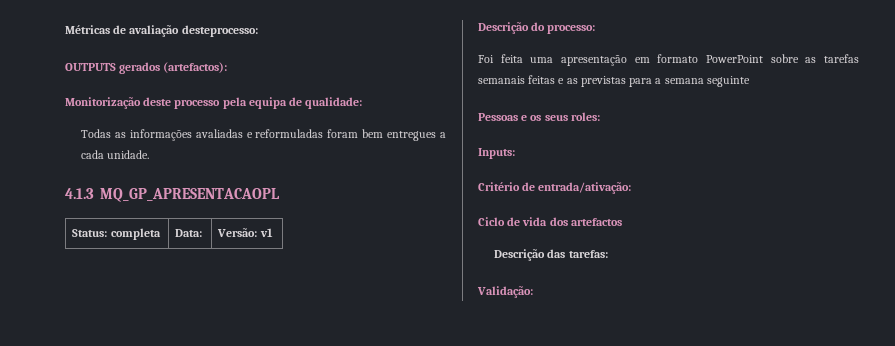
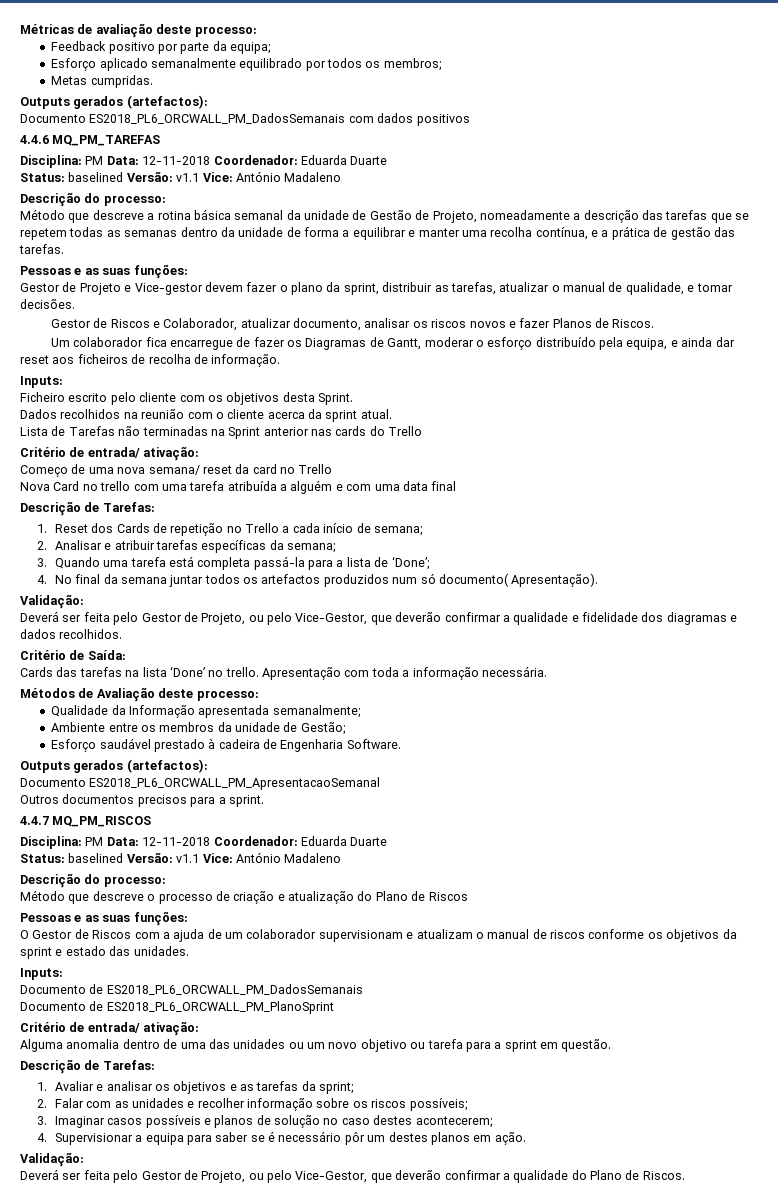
- Métricas de avaliação desteprocesso:
- OUTPUTS gerados (artefactos):
- Monitorização deste processo pela equipa de qualidade:
- Todas as informações avaliadas e reformuladas foram bem entregues a cada unidade.
- 4.1.3 MQ_GP_APRESENTACAOPL
- Status: completa | Data: | Versão: v1
+ Métricas de avaliação deste processo:
+ Feedback positivo por parte da equipa;
+ Esforço aplicado semanalmente equilibrado por todos os membros;
+ Metas cumpridas.
+ Outputs gerados (artefactos):
+ Documento ES2018_PL6_ORCWALL_PM_DadosSemanais com dados positivos
+ 4.4.6 MQ_PM_TAREFAS
+ Disciplina: PM Data: 12-11-2018 Coordenador: Eduarda Duarte
+ Status: baselined Versão: v1.1 Vice: António Madaleno
  Descrição do processo:
- Foi feita uma apresentação em formato PowerPoint sobre as tarefas semanais feitas e as previstas para a semana seguinte
- Pessoas e os seus roles:
+ Método que descreve a rotina básica semanal da unidade de Gestão de Projeto, nomeadamente a descrição das tarefas que se repetem todas as semanas dentro da unidade de forma a equilibrar e manter uma recolha contínua, e a prática de gestão das tarefas.
+ Pessoas e as suas funções:
+ Gestor de Projeto e Vice-gestor devem fazer o plano da sprint, distribuir as tarefas, atualizar o manual de qualidade, e tomar decisões.
+ Gestor de Riscos e Colaborador, atualizar documento, analisar os riscos novos e fazer Planos de Riscos.
+ Um colaborador fica encarregue de fazer os Diagramas de Gantt, moderar o esforço distribuído pela equipa, e ainda dar reset aos ficheiros de recolha de informação.
  Inputs:
- Critério de entrada/ativação:
- Ciclo de vida dos artefactos
- Descrição das tarefas:
+ Ficheiro escrito pelo cliente com os objetivos desta Sprint.
+ Dados recolhidos na reunião com o cliente acerca da sprint atual.
+ Lista de Tarefas não terminadas na Sprint anterior nas cards do Trello
+ Critério de entrada/ ativação:
+ Começo de uma nova semana/ reset da card no Trello
+ Nova Card no trello com uma tarefa atribuída a alguém e com uma data final
+ Descrição de Tarefas:
+ 1. Reset dos Cards de repetição no Trello a cada início de semana;
+ 2. Analisar e atribuir tarefas específicas da semana;
+ 3. Quando uma tarefa está completa passá-la para a lista de ‘Done’;
+ 4. No final da semana juntar todos os artefactos produzidos num só documento( Apresentação).
  Validação:
+ Deverá ser feita pelo Gestor de Projeto, ou pelo Vice-Gestor, que deverão confirmar a qualidade e fidelidade dos diagramas e dados recolhidos.
+ Critério de Saída:
+ Cards das tarefas na lista ‘Done’ no trello. Apresentação com toda a informação necessária.
+ Métodos de Avaliação deste processo:
+ Qualidade da Informação apresentada semanalmente;
+ Ambiente entre os membros da unidade de Gestão;
+ Esforço saudável prestado à cadeira de Engenharia Software.
+ Outputs gerados (artefactos):
+ Documento ES2018_PL6_ORCWALL_PM_ApresentacaoSemanal
+ Outros documentos precisos para a sprint.
+ 4.4.7 MQ_PM_RISCOS
+ Disciplina: PM Data: 12-11-2018 Coordenador: Eduarda Duarte
+ Status: baselined Versão: v1.1 Vice: António Madaleno
+ Descrição do processo:
+ Método que descreve o processo de criação e atualização do Plano de Riscos
+ Pessoas e as suas funções:
+ O Gestor de Riscos com a ajuda de um colaborador supervisionam e atualizam o manual de riscos conforme os objetivos da sprint e estado das unidades.
+ Inputs:
+ Documento de ES2018_PL6_ORCWALL_PM_DadosSemanais
+ Documento de ES2018_PL6_ORCWALL_PM_PlanoSprint
+ Critério de entrada/ ativação:
+ Alguma anomalia dentro de uma das unidades ou um novo objetivo ou tarefa para a sprint em questão.
+ Descrição de Tarefas:
+ 1. Avaliar e analisar os objetivos e as tarefas da sprint;
+ 2. Falar com as unidades e recolher informação sobre os riscos possíveis;
+ 3. Imaginar casos possíveis e planos de solução no caso destes acontecerem;
+ 4. Supervisionar a equipa para saber se é necessário pôr um destes planos em ação.
+ Validação:
+ Deverá ser feita pelo Gestor de Projeto, ou pelo Vice-Gestor, que deverão confirmar a qualidade do Plano de Riscos.

